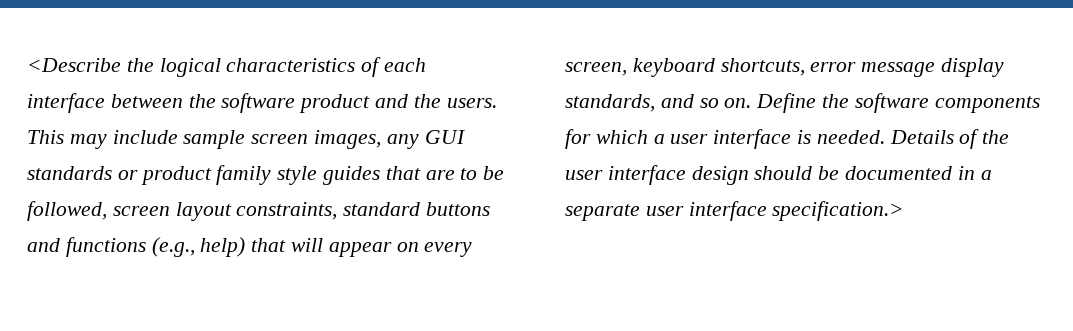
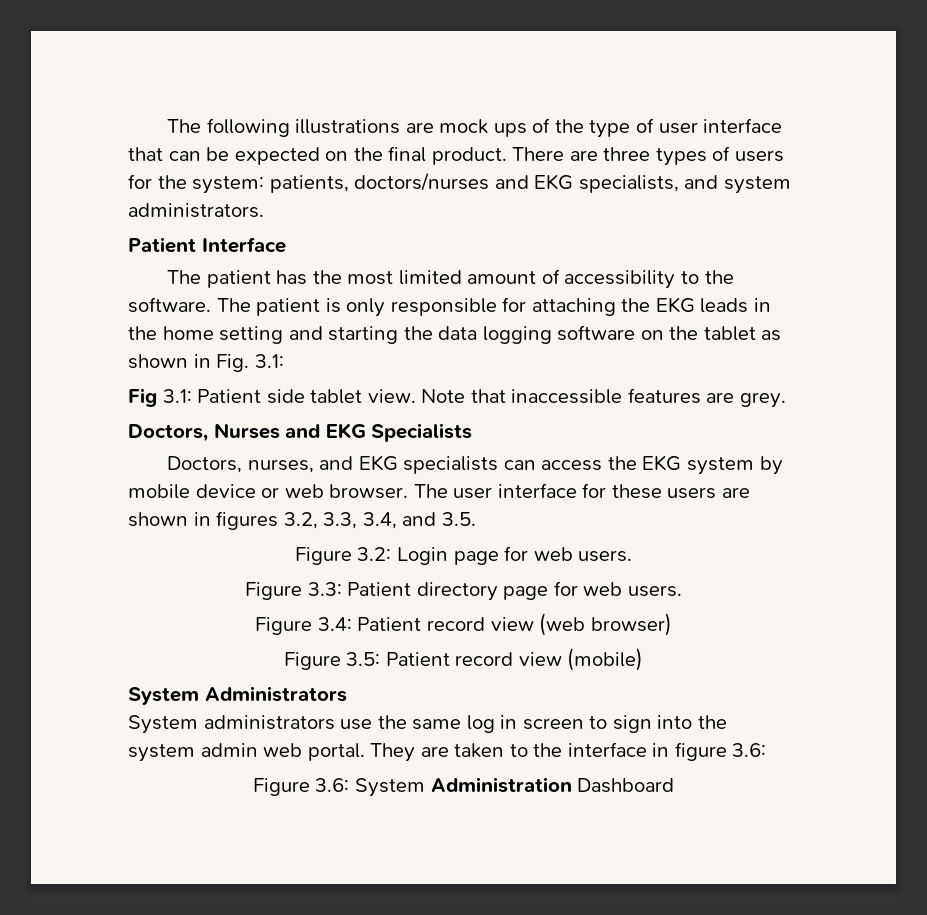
- <Describe the logical characteristics of each interface between the software product and the users. This may include sample screen images, any GUI standards or product family style guides that are to be followed, screen layout constraints, standard buttons and functions (e.g., help) that will appear on every screen, keyboard shortcuts, error message display standards, and so on. Define the software components for which a user interface is needed. Details of the user interface design should be documented in a separate user interface specification.>
+ The following illustrations are mock ups of the type of user interface that can be expected on the final product. There are three types of users for the system: patients, doctors/nurses and EKG specialists, and system administrators.
+ Patient Interface
+ The patient has the most limited amount of accessibility to the software. The patient is only responsible for attaching the EKG leads in the home setting and starting the data logging software on the tablet as shown in Fig. 3.1:
+ Fig 3.1: Patient side tablet view. Note that inaccessible features are grey.
+ Doctors, Nurses and EKG Specialists
+ Doctors, nurses, and EKG specialists can access the EKG system by mobile device or web browser. The user interface for these users are shown in figures 3.2, 3.3, 3.4, and 3.5.
+ Figure 3.2: Login page for web users.
+ Figure 3.3: Patient directory page for web users.
+ Figure 3.4: Patient record view (web browser)
+ Figure 3.5: Patient record view (mobile)
+ System Administrators
+ System administrators use the same log in screen to sign into the system admin web portal. They are taken to the interface in figure 3.6:
+ Figure 3.6: System Administration Dashboard

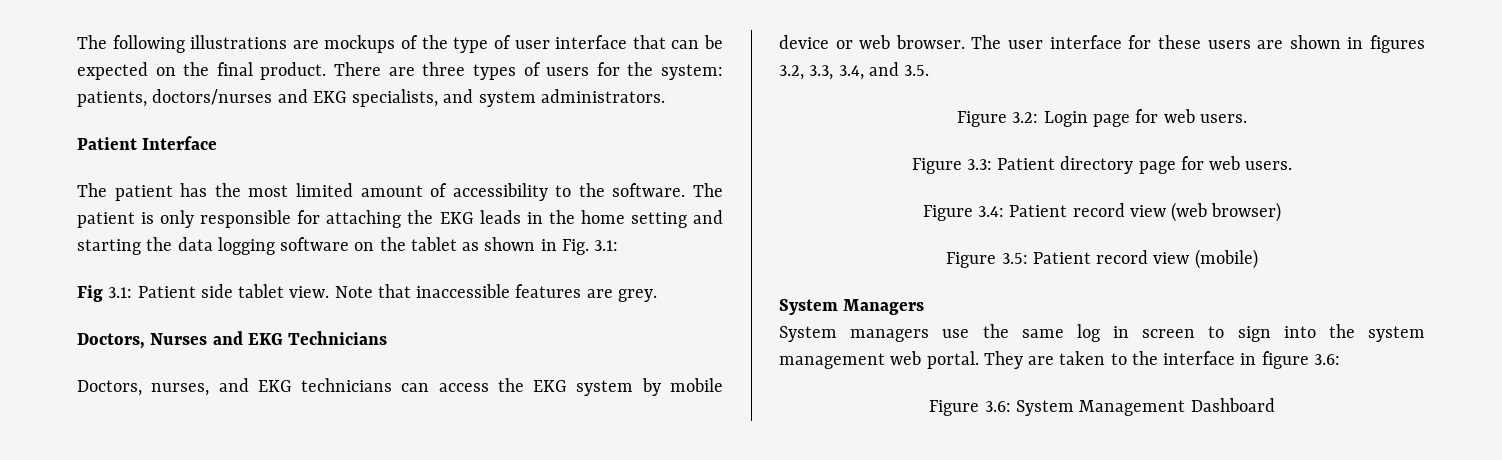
- The following illustrations are mock ups of the type of user interface that can be expected on the final product.
+ The following illustrations are mockups of the type of user interface that can be expected on the final product.
- Doctors, Nurses and EKG Specialists
+ Doctors, Nurses and EKG Technicians
- Doctors, nurses, and EKG specialists can access the EKG system by mobile device or web browser.
+ Doctors, nurses, and EKG technicians can access the EKG system by mobile device or web browser.
- System Administrators
- System administrators use the same log in screen to sign into the system admin web portal.
+ System Managers
+ System managers use the same log in screen to sign into the system management web portal.
- Figure 3.6: System Administration Dashboard
+ Figure 3.6: System Management Dashboard

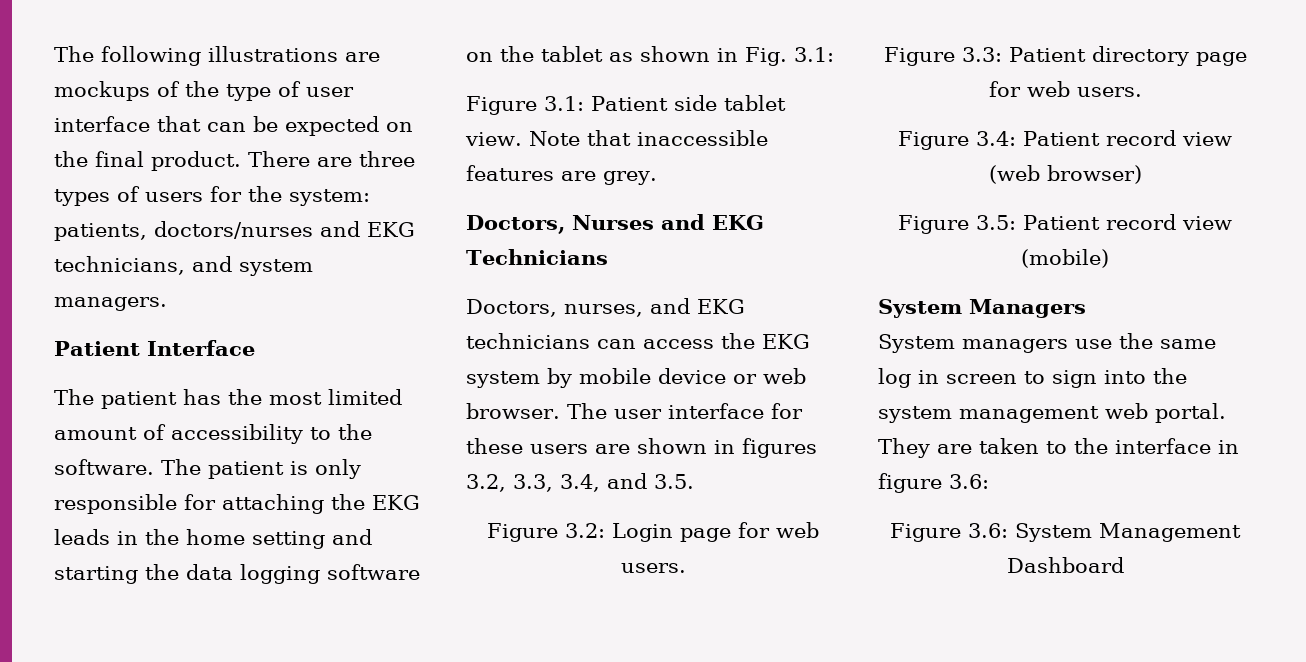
- There are three types of users for the system: patients, doctors/nurses and EKG specialists, and system administrators.
+ There are three types of users for the system: patients, doctors/nurses and EKG technicians, and system managers.
- Fig 3.1: Patient side tablet view.
+ Figure 3.1: Patient side tablet view.

